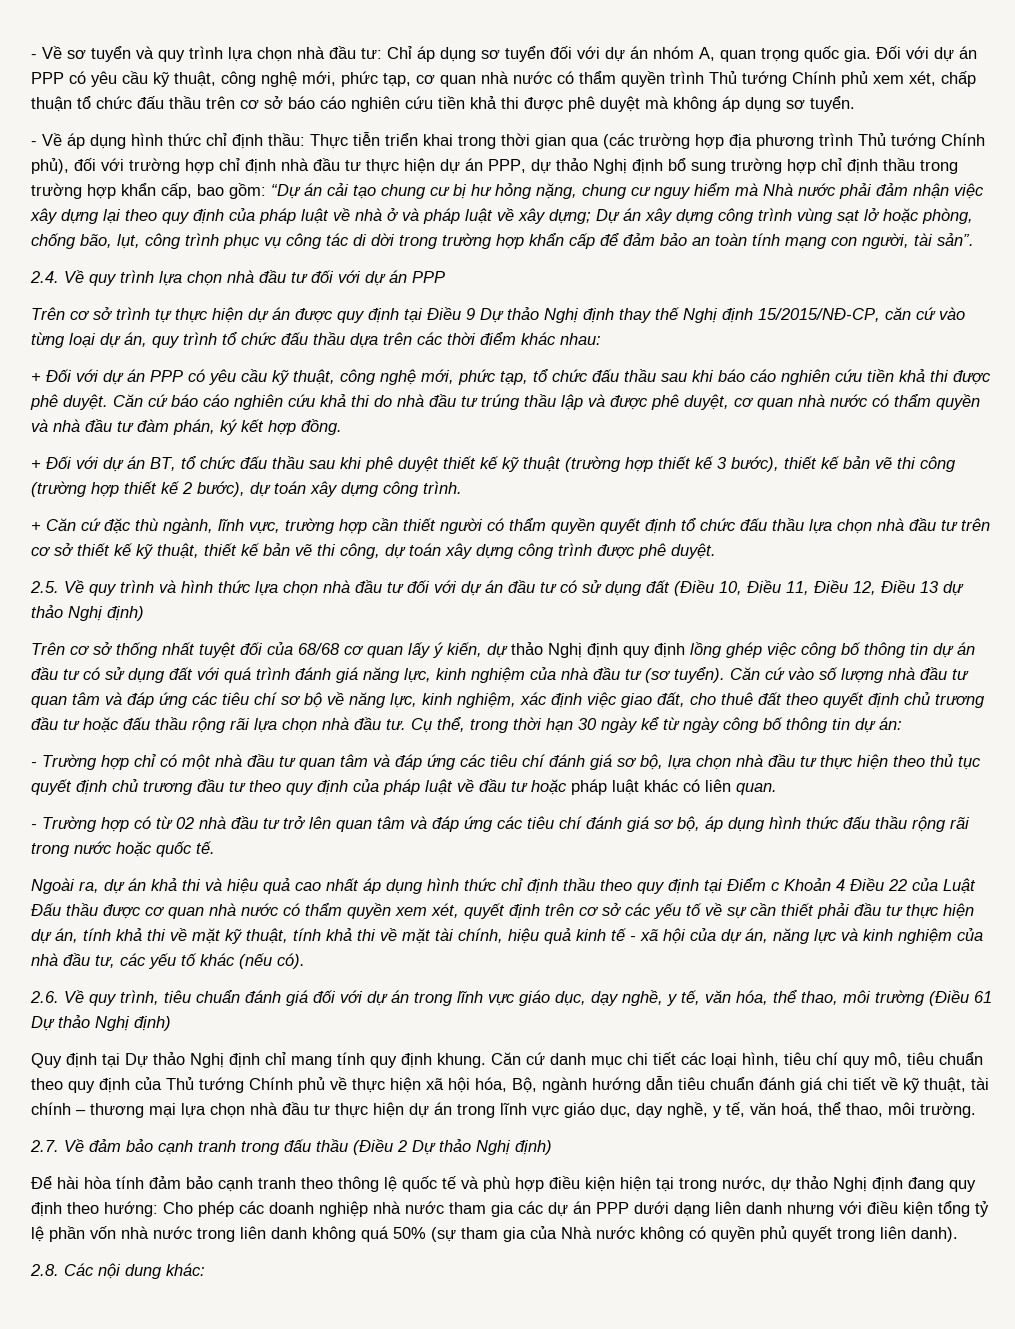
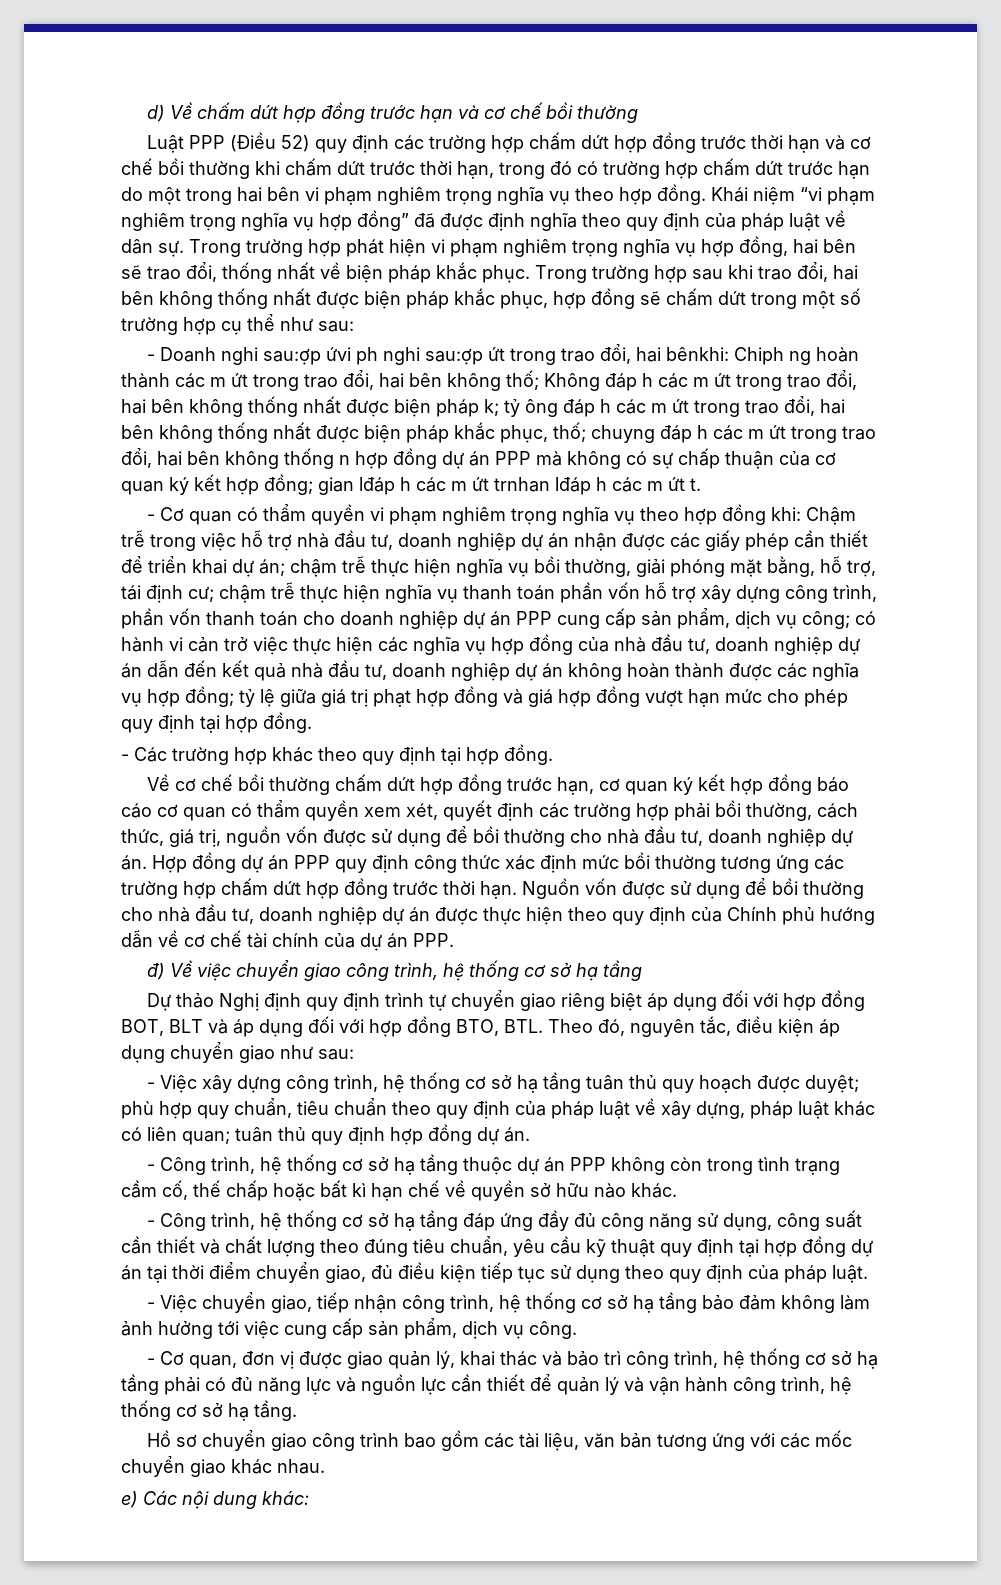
- - Về sơ tuyển và quy trình lựa chọn nhà đầu tư: Chỉ áp dụng sơ tuyển đối với dự án nhóm A, quan trọng quốc gia. Đối với dự án PPP có yêu cầu kỹ thuật, công nghệ mới, phức tạp, cơ quan nhà nước có thẩm quyền trình Thủ tướng Chính phủ xem xét, chấp thuận tổ chức đấu thầu trên cơ sở báo cáo nghiên cứu tiền khả thi được phê duyệt mà không áp dụng sơ tuyển.
- - Về áp dụng hình thức chỉ định thầu: Thực tiễn triển khai trong thời gian qua (các trường hợp địa phương trình Thủ tướng Chính phủ), đối với trường hợp chỉ định nhà đầu tư thực hiện dự án PPP, dự thảo Nghị định bổ sung trường hợp chỉ định thầu trong trường hợp khẩn cấp, bao gồm: “Dự án cải tạo chung cư bị hư hỏng nặng, chung cư nguy hiểm mà Nhà nước phải đảm nhận việc xây dựng lại theo quy định của pháp luật về nhà ở và pháp luật về xây dựng; Dự án xây dựng công trình vùng sạt lở hoặc phòng, chống bão, lụt, công trình phục vụ công tác di dời trong trường hợp khẩn cấp để đảm bảo an toàn tính mạng con người, tài sản”.
- 2.4. Về quy trình lựa chọn nhà đầu tư đối với dự án PPP
- Trên cơ sở trình tự thực hiện dự án được quy định tại Điều 9 Dự thảo Nghị định thay thế Nghị định 15/2015/NĐ-CP, căn cứ vào từng loại dự án, quy trình tổ chức đấu thầu dựa trên các thời điểm khác nhau:
- + Đối với dự án PPP có yêu cầu kỹ thuật, công nghệ mới, phức tạp, tổ chức đấu thầu sau khi báo cáo nghiên cứu tiền khả thi được phê duyệt. Căn cứ báo cáo nghiên cứu khả thi do nhà đầu tư trúng thầu lập và được phê duyệt, cơ quan nhà nước có thẩm quyền và nhà đầu tư đàm phán, ký kết hợp đồng.
- + Đối với dự án BT, tổ chức đấu thầu sau khi phê duyệt thiết kế kỹ thuật (trường hợp thiết kế 3 bước), thiết kế bản vẽ thi công (trường hợp thiết kế 2 bước), dự toán xây dựng công trình.
- + Căn cứ đặc thù ngành, lĩnh vực, trường hợp cần thiết người có thẩm quyền quyết định tổ chức đấu thầu lựa chọn nhà đầu tư trên cơ sở thiết kế kỹ thuật, thiết kế bản vẽ thi công, dự toán xây dựng công trình được phê duyệt.
- 2.5. Về quy trình và hình thức lựa chọn nhà đầu tư đối với dự án đầu tư có sử dụng đất (Điều 10, Điều 11, Điều 12, Điều 13 dự thảo Nghị định)
- Trên cơ sở thống nhất tuyệt đối của 68/68 cơ quan lấy ý kiến, dự thảo Nghị định quy định lồng ghép việc công bố thông tin dự án đầu tư có sử dụng đất với quá trình đánh giá năng lực, kinh nghiệm của nhà đầu tư (sơ tuyển). Căn cứ vào số lượng nhà đầu tư quan tâm và đáp ứng các tiêu chí sơ bộ về năng lực, kinh nghiệm, xác định việc giao đất, cho thuê đất theo quyết định chủ trương đầu tư hoặc đấu thầu rộng rãi lựa chọn nhà đầu tư. Cụ thể, trong thời hạn 30 ngày kể từ ngày công bố thông tin dự án:
- - Trường hợp chỉ có một nhà đầu tư quan tâm và đáp ứng các tiêu chí đánh giá sơ bộ, lựa chọn nhà đầu tư thực hiện theo thủ tục quyết định chủ trương đầu tư theo quy định của pháp luật về đầu tư hoặc pháp luật khác có liên quan.
- - Trường hợp có từ 02 nhà đầu tư trở lên quan tâm và đáp ứng các tiêu chí đánh giá sơ bộ, áp dụng hình thức đấu thầu rộng rãi trong nước hoặc quốc tế.
- Ngoài ra, dự án khả thi và hiệu quả cao nhất áp dụng hình thức chỉ định thầu theo quy định tại Điểm c Khoản 4 Điều 22 của Luật Đấu thầu được cơ quan nhà nước có thẩm quyền xem xét, quyết định trên cơ sở các yếu tố về sự cần thiết phải đầu tư thực hiện dự án, tính khả thi về mặt kỹ thuật, tính khả thi về mặt tài chính, hiệu quả kinh tế - xã hội của dự án, năng lực và kinh nghiệm của nhà đầu tư, các yếu tố khác (nếu có).
- 2.6. Về quy trình, tiêu chuẩn đánh giá đối với dự án trong lĩnh vực giáo dục, dạy nghề, y tế, văn hóa, thể thao, môi trường (Điều 61 Dự thảo Nghị định)
- Quy định tại Dự thảo Nghị định chỉ mang tính quy định khung. Căn cứ danh mục chi tiết các loại hình, tiêu chí quy mô, tiêu chuẩn theo quy định của Thủ tướng Chính phủ về thực hiện xã hội hóa, Bộ, ngành hướng dẫn tiêu chuẩn đánh giá chi tiết về kỹ thuật, tài chính – thương mại lựa chọn nhà đầu tư thực hiện dự án trong lĩnh vực giáo dục, dạy nghề, y tế, văn hoá, thể thao, môi trường.
- 2.7. Về đảm bảo cạnh tranh trong đấu thầu (Điều 2 Dự thảo Nghị định)
- Để hài hòa tính đảm bảo cạnh tranh theo thông lệ quốc tế và phù hợp điều kiện hiện tại trong nước, dự thảo Nghị định đang quy định theo hướng: Cho phép các doanh nghiệp nhà nước tham gia các dự án PPP dưới dạng liên danh nhưng với điều kiện tổng tỷ lệ phần vốn nhà nước trong liên danh không quá 50% (sự tham gia của Nhà nước không có quyền phủ quyết trong liên danh).
- 2.8. Các nội dung khác:
+ d) Về chấm dứt hợp đồng trước hạn và cơ chế bồi thường
+ Luật PPP (Điều 52) quy định các trường hợp chấm dứt hợp đồng trước thời hạn và cơ chế bồi thường khi chấm dứt trước thời hạn, trong đó có trường hợp chấm dứt trước hạn do một trong hai bên vi phạm nghiêm trọng nghĩa vụ theo hợp đồng. Khái niệm “vi phạm nghiêm trọng nghĩa vụ hợp đồng” đã được định nghĩa theo quy định của pháp luật về dân sự. Trong trường hợp phát hiện vi phạm nghiêm trọng nghĩa vụ hợp đồng, hai bên sẽ trao đổi, thống nhất về biện pháp khắc phục. Trong trường hợp sau khi trao đổi, hai bên không thống nhất được biện pháp khắc phục, hợp đồng sẽ chấm dứt trong một số trường hợp cụ thể như sau:
+ - Doanh nghi sau:ợp ứvi ph nghi sau:ợp ứt trong trao đổi, hai bênkhi: Chiph ng hoàn thành các m ứt trong trao đổi, hai bên không thố; Không đáp h các m ứt trong trao đổi, hai bên không thống nhất được biện pháp k; tỷ ông đáp h các m ứt trong trao đổi, hai bên không thống nhất được biện pháp khắc phục, thố; chuyng đáp h các m ứt trong trao đổi, hai bên không thống n hợp đồng dự án PPP mà không có sự chấp thuận của cơ quan ký kết hợp đồng; gian lđáp h các m ứt trnhan lđáp h các m ứt t.
+ - Cơ quan có thẩm quyền vi phạm nghiêm trọng nghĩa vụ theo hợp đồng khi: Chậm trễ trong việc hỗ trợ nhà đầu tư, doanh nghiệp dự án nhận được các giấy phép cần thiết để triển khai dự án; chậm trễ thực hiện nghĩa vụ bồi thường, giải phóng mặt bằng, hỗ trợ, tái định cư; chậm trễ thực hiện nghĩa vụ thanh toán phần vốn hỗ trợ xây dựng công trình, phần vốn thanh toán cho doanh nghiệp dự án PPP cung cấp sản phẩm, dịch vụ công; có hành vi cản trở việc thực hiện các nghĩa vụ hợp đồng của nhà đầu tư, doanh nghiệp dự án dẫn đến kết quả nhà đầu tư, doanh nghiệp dự án không hoàn thành được các nghĩa vụ hợp đồng; tỷ lệ giữa giá trị phạt hợp đồng và giá hợp đồng vượt hạn mức cho phép quy định tại hợp đồng.
+ - Các trường hợp khác theo quy định tại hợp đồng.
+ Về cơ chế bồi thường chấm dứt hợp đồng trước hạn, cơ quan ký kết hợp đồng báo cáo cơ quan có thẩm quyền xem xét, quyết định các trường hợp phải bồi thường, cách thức, giá trị, nguồn vốn được sử dụng để bồi thường cho nhà đầu tư, doanh nghiệp dự án. Hợp đồng dự án PPP quy định công thức xác định mức bồi thường tương ứng các trường hợp chấm dứt hợp đồng trước thời hạn. Nguồn vốn được sử dụng để bồi thường cho nhà đầu tư, doanh nghiệp dự án được thực hiện theo quy định của Chính phủ hướng dẫn về cơ chế tài chính của dự án PPP.
+ đ) Về việc chuyển giao công trình, hệ thống cơ sở hạ tầng
+ Dự thảo Nghị định quy định trình tự chuyển giao riêng biệt áp dụng đối với hợp đồng BOT, BLT và áp dụng đối với hợp đồng BTO, BTL. Theo đó, nguyên tắc, điều kiện áp dụng chuyển giao như sau:
+ - Việc xây dựng công trình, hệ thống cơ sở hạ tầng tuân thủ quy hoạch được duyệt; phù hợp quy chuẩn, tiêu chuẩn theo quy định của pháp luật về xây dựng, pháp luật khác có liên quan; tuân thủ quy định hợp đồng dự án.
+ - Công trình, hệ thống cơ sở hạ tầng thuộc dự án PPP không còn trong tình trạng cầm cố, thế chấp hoặc bất kì hạn chế về quyền sở hữu nào khác.
+ - Công trình, hệ thống cơ sở hạ tầng đáp ứng đầy đủ công năng sử dụng, công suất cần thiết và chất lượng theo đúng tiêu chuẩn, yêu cầu kỹ thuật quy định tại hợp đồng dự án tại thời điểm chuyển giao, đủ điều kiện tiếp tục sử dụng theo quy định của pháp luật.
+ - Việc chuyển giao, tiếp nhận công trình, hệ thống cơ sở hạ tầng bảo đảm không làm ảnh hưởng tới việc cung cấp sản phẩm, dịch vụ công.
+ - Cơ quan, đơn vị được giao quản lý, khai thác và bảo trì công trình, hệ thống cơ sở hạ tầng phải có đủ năng lực và nguồn lực cần thiết để quản lý và vận hành công trình, hệ thống cơ sở hạ tầng.
+ Hồ sơ chuyển giao công trình bao gồm các tài liệu, văn bản tương ứng với các mốc chuyển giao khác nhau.
+ e) Các nội dung khác:

